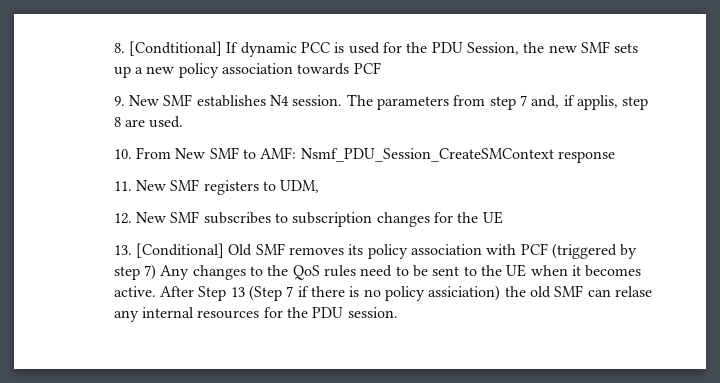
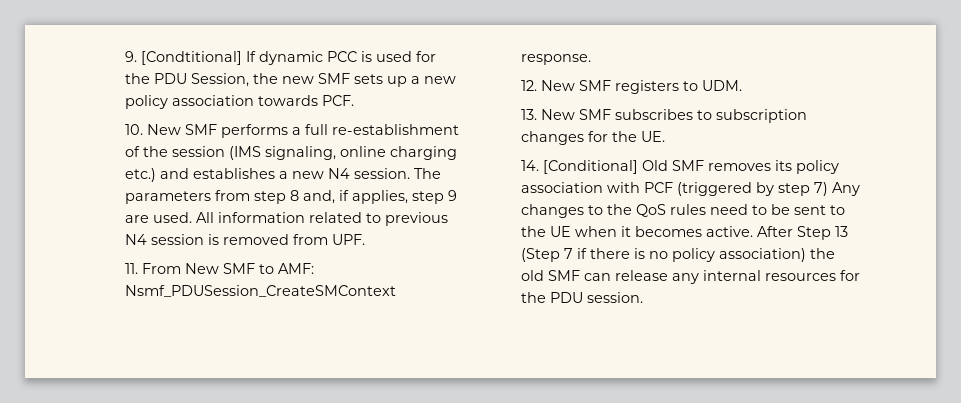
- 8. [Condtitional] If dynamic PCC is used for the PDU Session, the new SMF sets up a new policy association towards PCF
- 9. New SMF establishes N4 session.
+ 9. [Condtitional] If dynamic PCC is used for the PDU Session, the new SMF sets up a new policy association towards PCF.
+ 10. New SMF performs a full re-establishment of the session (IMS signaling, online charging etc.) and establishes a new N4 session.
- The parameters from step 7 and, if applis, step 8 are used.
- 10. From New SMF to AMF: Nsmf_PDU_Session_CreateSMContext response
- 11. New SMF registers to UDM,
- 12. New SMF subscribes to subscription changes for the UE
- 13. [Conditional] Old SMF removes its policy association with PCF (triggered by step 7) Any changes to the QoS rules need to be sent to the UE when it becomes active.
+ The parameters from step 8 and, if applies, step 9 are used. All information related to previous N4 session is removed from UPF.
+ 11. From New SMF to AMF: Nsmf_PDUSession_CreateSMContext response.
+ 12. New SMF registers to UDM.
+ 13. New SMF subscribes to subscription changes for the UE.
+ 14. [Conditional] Old SMF removes its policy association with PCF (triggered by step 7) Any changes to the QoS rules need to be sent to the UE when it becomes active.
- After Step 13 (Step 7 if there is no policy assiciation) the old SMF can relase any internal resources for the PDU session.
+ After Step 13 (Step 7 if there is no policy association) the old SMF can release any internal resources for the PDU session.

